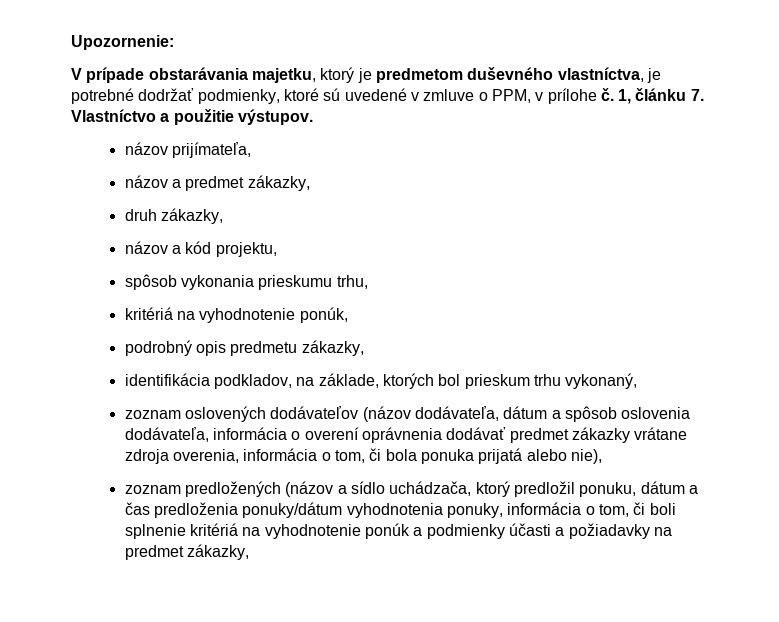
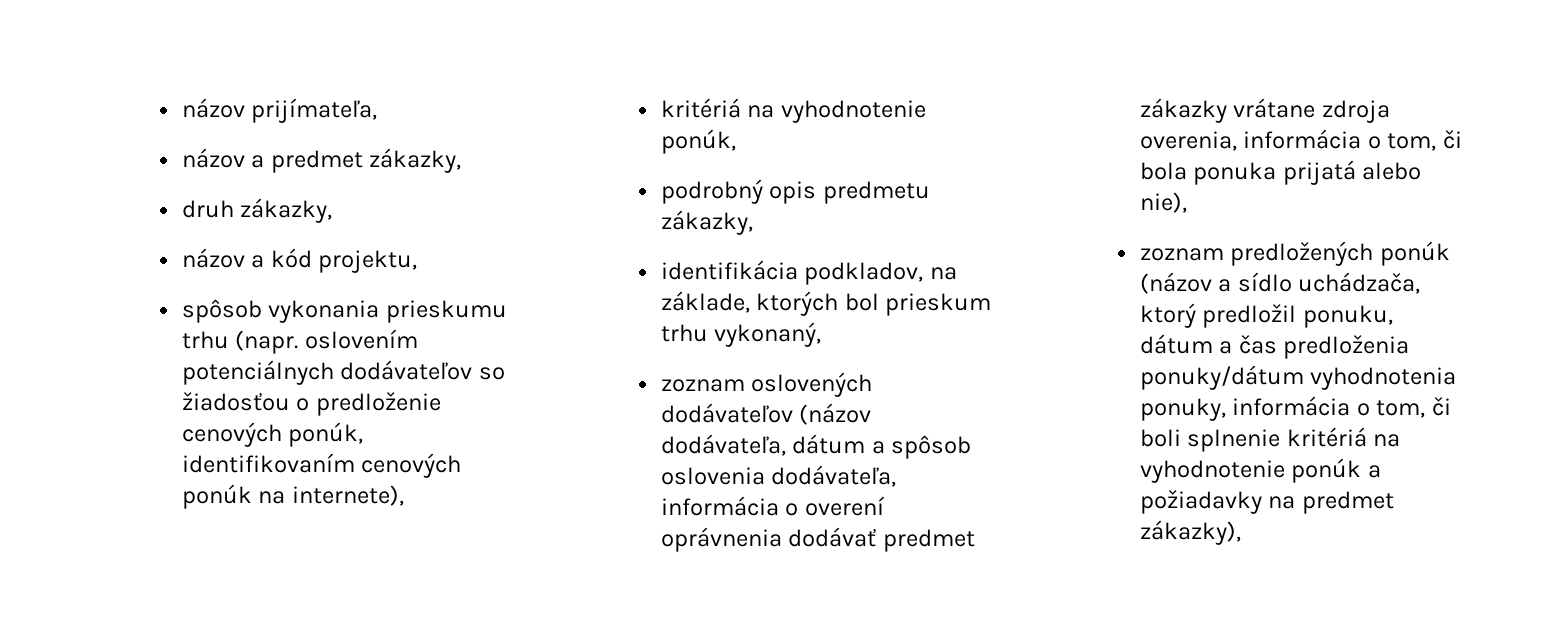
- Upozornenie:
- V prípade obstarávania majetku, ktorý je predmetom duševného vlastníctva, je potrebné dodržať podmienky, ktoré sú uvedené v zmluve o PPM, v prílohe č. 1, článku 7. Vlastníctvo a použitie výstupov.
- spôsob vykonania prieskumu trhu,
+ spôsob vykonania prieskumu trhu (napr. oslovením potenciálnych dodávateľov so žiadosťou o predloženie cenových ponúk, identifikovaním cenových ponúk na internete),
- zoznam predložených (názov a sídlo uchádzača, ktorý predložil ponuku, dátum a čas predloženia ponuky/dátum vyhodnotenia ponuky, informácia o tom, či boli splnenie kritériá na vyhodnotenie ponúk a podmienky účasti a požiadavky na predmet zákazky,
+ zoznam predložených ponúk (názov a sídlo uchádzača, ktorý predložil ponuku, dátum a čas predloženia ponuky/dátum vyhodnotenia ponuky, informácia o tom, či boli splnenie kritériá na vyhodnotenie ponúk a požiadavky na predmet zákazky),

